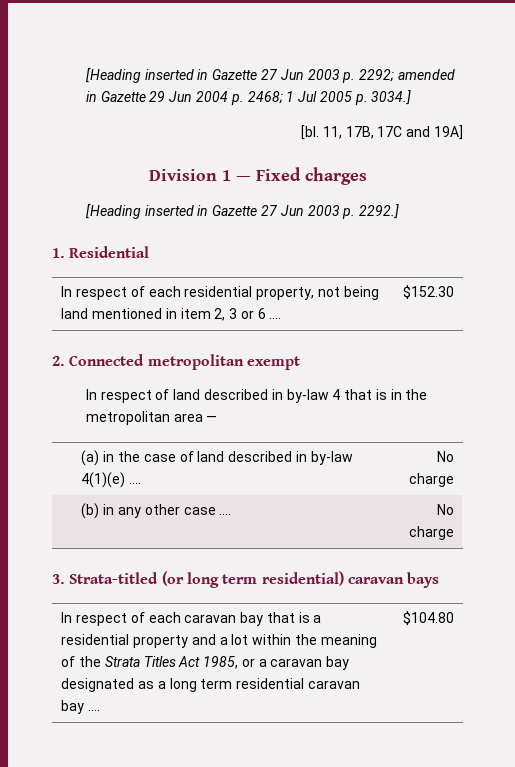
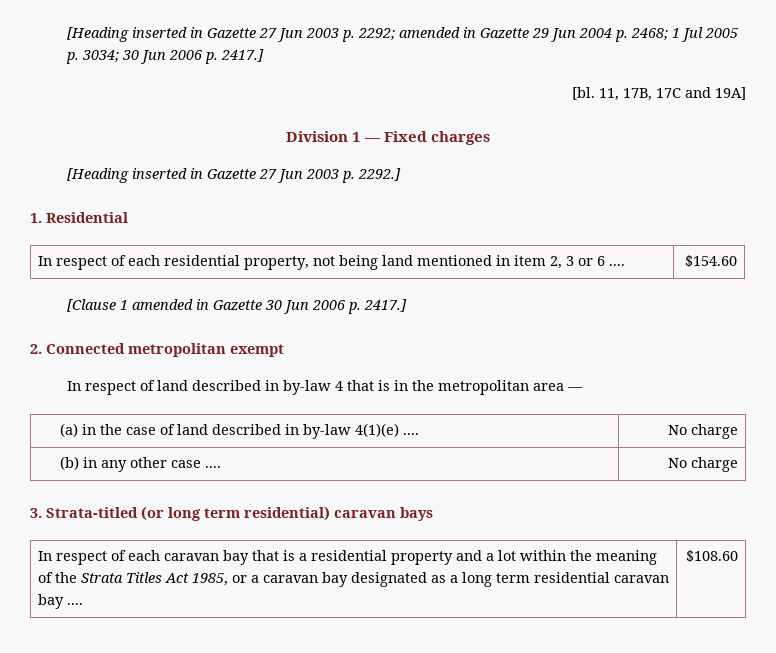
- [Heading inserted in Gazette 27 Jun 2003 p. 2292; amended in Gazette 29 Jun 2004 p. 2468; 1 Jul 2005 p. 3034.]
+ [Heading inserted in Gazette 27 Jun 2003 p. 2292; amended in Gazette 29 Jun 2004 p. 2468; 1 Jul 2005 p. 3034; 30 Jun 2006 p. 2417.]
- In respect of each residential property, not being land mentioned in item 2, 3 or 6 .... | $152.30
+ In respect of each residential property, not being land mentioned in item 2, 3 or 6 .... | $154.60
+ [Clause 1 amended in Gazette 30 Jun 2006 p. 2417.]
- In respect of each caravan bay that is a residential property and a lot within the meaning of the Strata Titles Act 1985, or a caravan bay designated as a long term residential caravan bay .... | $104.80
+ In respect of each caravan bay that is a residential property and a lot within the meaning of the Strata Titles Act 1985, or a caravan bay designated as a long term residential caravan bay .... | $108.60

